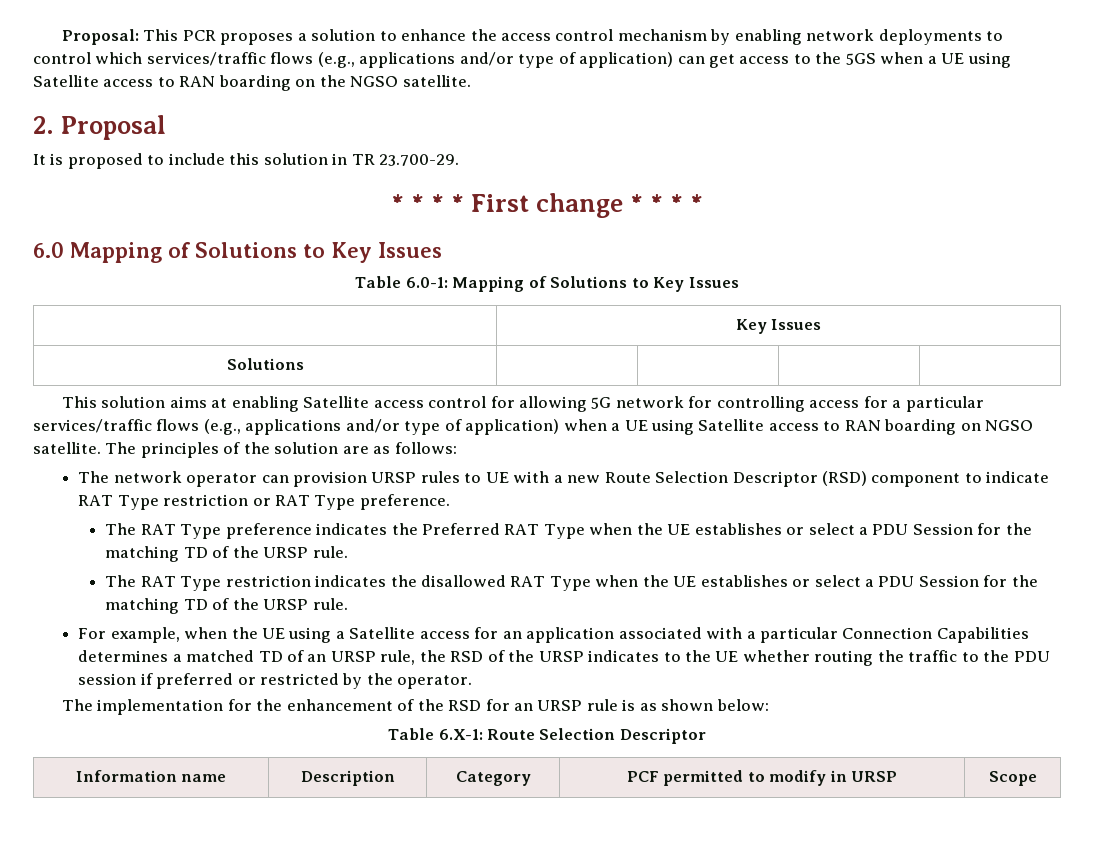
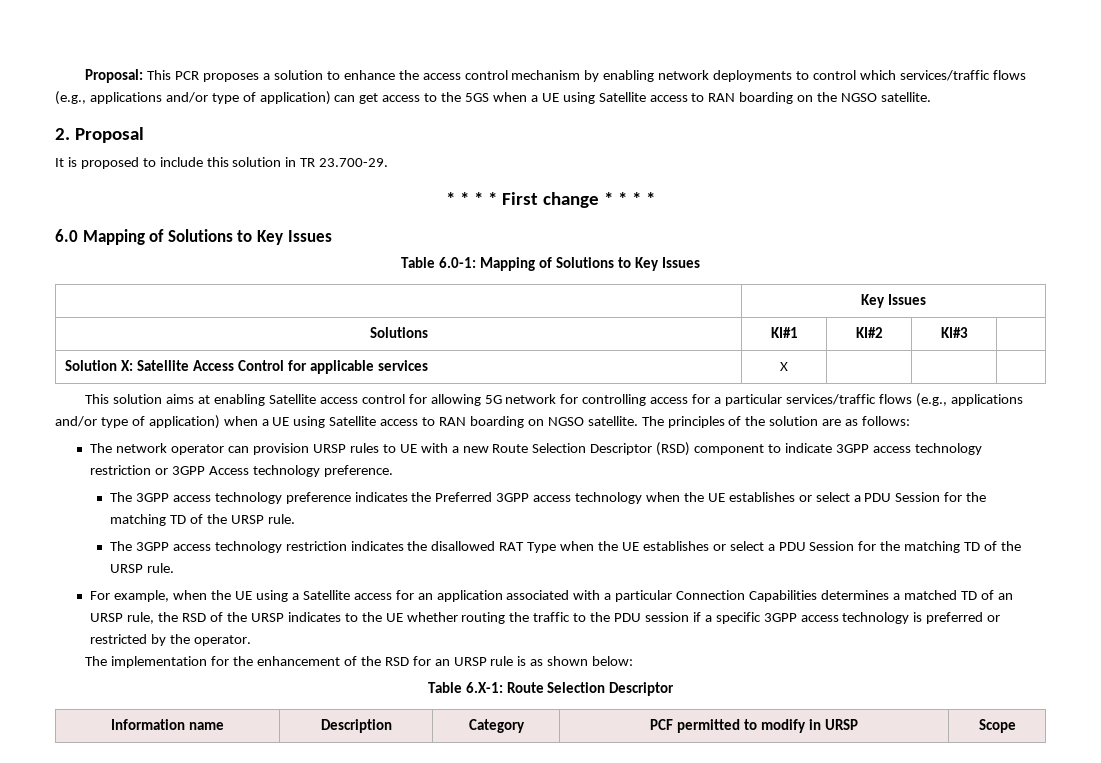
- Solutions | | | |
+ Solutions | KI#1 | KI#2 | KI#3 |
+ Solution X: Satellite Access Control for applicable services | X | | |
- The network operator can provision URSP rules to UE with a new Route Selection Descriptor (RSD) component to indicate RAT Type restriction or RAT Type preference.
+ The network operator can provision URSP rules to UE with a new Route Selection Descriptor (RSD) component to indicate 3GPP access technology restriction or 3GPP Access technology preference.
- The RAT Type preference indicates the Preferred RAT Type when the UE establishes or select a PDU Session for the matching TD of the URSP rule.
+ The 3GPP access technology preference indicates the Preferred 3GPP access technology when the UE establishes or select a PDU Session for the matching TD of the URSP rule.
- The RAT Type restriction indicates the disallowed RAT Type when the UE establishes or select a PDU Session for the matching TD of the URSP rule.
+ The 3GPP access technology restriction indicates the disallowed RAT Type when the UE establishes or select a PDU Session for the matching TD of the URSP rule.
- For example, when the UE using a Satellite access for an application associated with a particular Connection Capabilities determines a matched TD of an URSP rule, the RSD of the URSP indicates to the UE whether routing the traffic to the PDU session if preferred or restricted by the operator.
+ For example, when the UE using a Satellite access for an application associated with a particular Connection Capabilities determines a matched TD of an URSP rule, the RSD of the URSP indicates to the UE whether routing the traffic to the PDU session if a specific 3GPP access technology is preferred or restricted by the operator.

